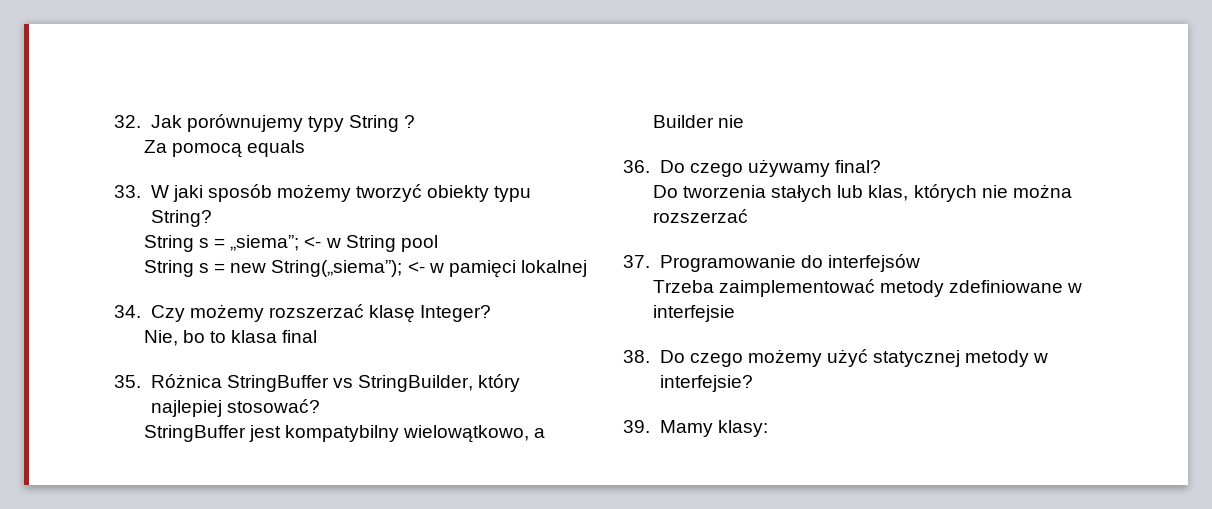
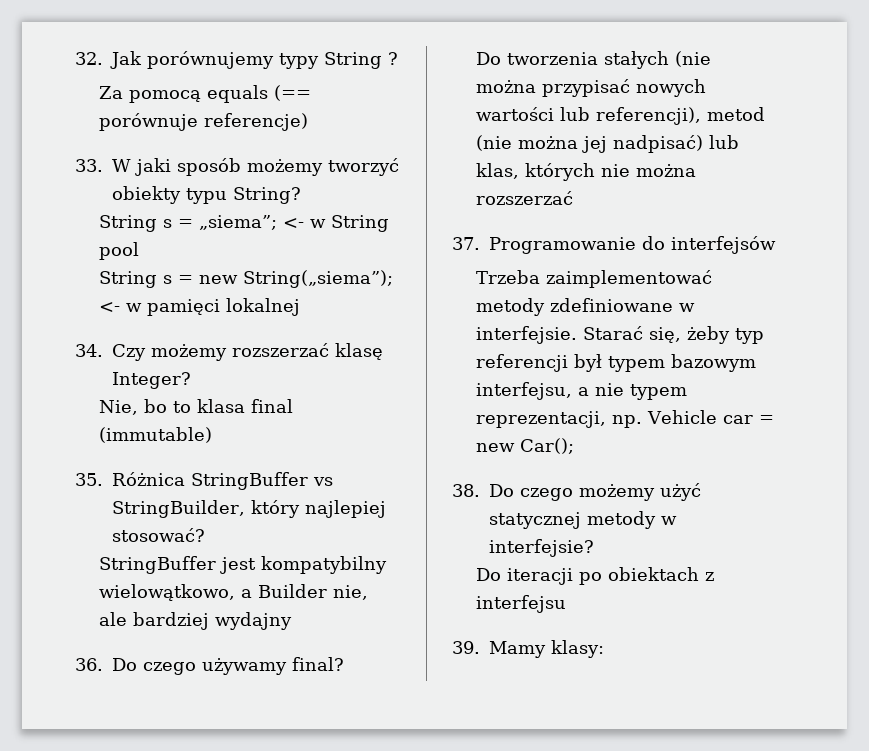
- Za pomocą equals
+ Za pomocą equals (== porównuje referencje)
- Nie, bo to klasa final
+ Nie, bo to klasa final (immutable)
- StringBuffer jest kompatybilny wielowątkowo, a Builder nie
+ StringBuffer jest kompatybilny wielowątkowo, a Builder nie, ale bardziej wydajny
- Do tworzenia stałych lub klas, których nie można rozszerzać
+ Do tworzenia stałych (nie można przypisać nowych wartości lub referencji), metod (nie można jej nadpisać) lub klas, których nie można rozszerzać
- Trzeba zaimplementować metody zdefiniowane w interfejsie
+ Trzeba zaimplementować metody zdefiniowane w interfejsie. Starać się, żeby typ referencji był typem bazowym interfejsu, a nie typem reprezentacji, np. Vehicle car = new Car();
+ Do iteracji po obiektach z interfejsu

